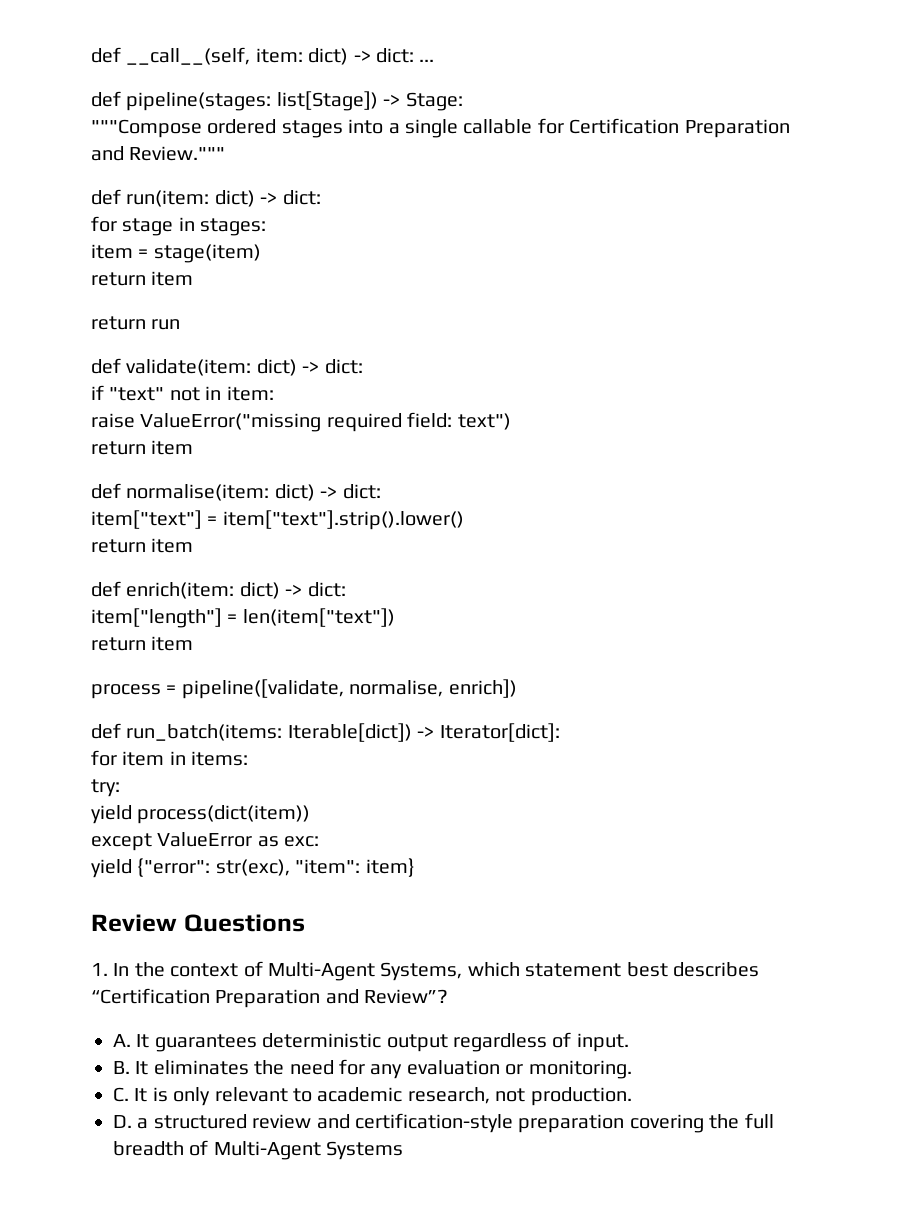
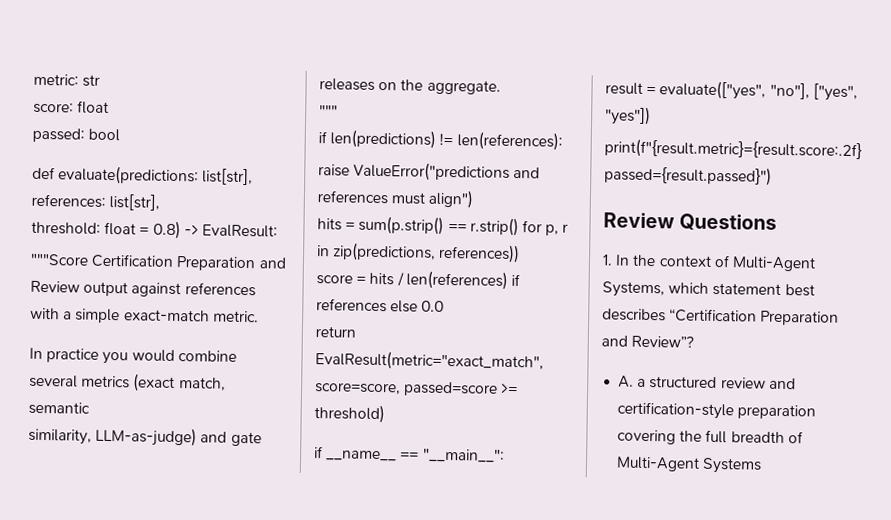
- def __call__(self, item: dict) -> dict: ...
- def pipeline(stages: list[Stage]) -> Stage:
- """Compose ordered stages into a single callable for Certification Preparation and Review."""
- def run(item: dict) -> dict:
- for stage in stages:
- item = stage(item)
- return item
- return run
- def validate(item: dict) -> dict:
- if "text" not in item:
- raise ValueError("missing required field: text")
- return item
- def normalise(item: dict) -> dict:
- item["text"] = item["text"].strip().lower()
- return item
- def enrich(item: dict) -> dict:
- item["length"] = len(item["text"])
- return item
- process = pipeline([validate, normalise, enrich])
- def run_batch(items: Iterable[dict]) -> Iterator[dict]:
- for item in items:
- try:
- yield process(dict(item))
- except ValueError as exc:
- yield {"error": str(exc), "item": item}
+ metric: str
+ score: float
+ passed: bool
+ def evaluate(predictions: list[str], references: list[str],
+ threshold: float = 0.8) -> EvalResult:
+ """Score Certification Preparation and Review output against references with a simple exact-match metric.
+ In practice you would combine several metrics (exact match, semantic
+ similarity, LLM-as-judge) and gate releases on the aggregate.
+ """
+ if len(predictions) != len(references):
+ raise ValueError("predictions and references must align")
+ hits = sum(p.strip() == r.strip() for p, r in zip(predictions, references))
+ score = hits / len(references) if references else 0.0
+ return EvalResult(metric="exact_match", score=score, passed=score >= threshold)
+ if __name__ == "__main__":
+ result = evaluate(["yes", "no"], ["yes", "yes"])
+ print(f"{result.metric}={result.score:.2f} passed={result.passed}")
- A. It guarantees deterministic output regardless of input.
- B. It eliminates the need for any evaluation or monitoring.
- C. It is only relevant to academic research, not production.
- D. a structured review and certification-style preparation covering the full breadth of Multi-Agent Systems
+ A. a structured review and certification-style preparation covering the full breadth of Multi-Agent Systems

